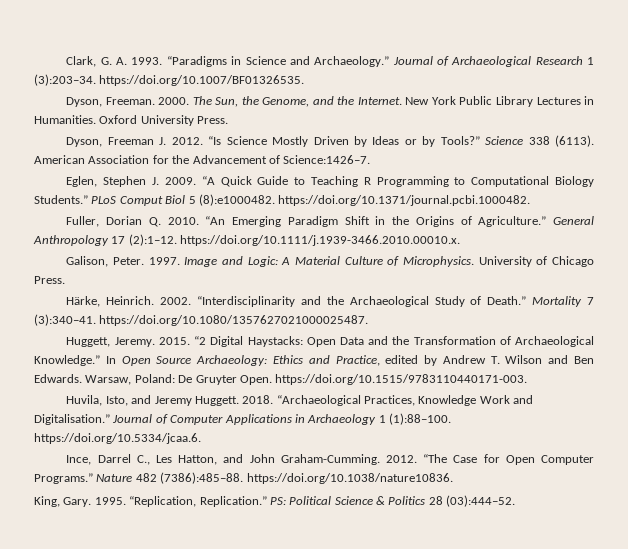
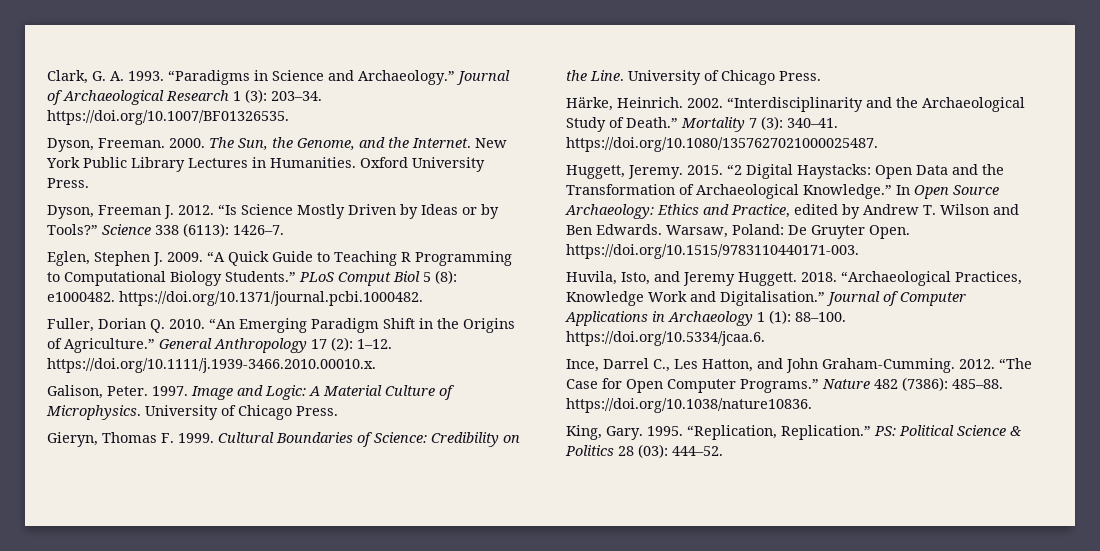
- Journal of Archaeological Research 1 (3):203–34. https://doi.org/10.1007/BF01326535.
+ Journal of Archaeological Research 1 (3): 203–34. https://doi.org/10.1007/BF01326535.
- Science 338 (6113). American Association for the Advancement of Science:1426–7.
+ Science 338 (6113): 1426–7.
- PLoS Comput Biol 5 (8):e1000482. https://doi.org/10.1371/journal.pcbi.1000482.
+ PLoS Comput Biol 5 (8): e1000482. https://doi.org/10.1371/journal.pcbi.1000482.
- General Anthropology 17 (2):1–12. https://doi.org/10.1111/j.1939-3466.2010.00010.x.
+ General Anthropology 17 (2): 1–12. https://doi.org/10.1111/j.1939-3466.2010.00010.x.
+ Gieryn, Thomas F. 1999. Cultural Boundaries of Science: Credibility on the Line. University of Chicago Press.
- Mortality 7 (3):340–41. https://doi.org/10.1080/1357627021000025487.
+ Mortality 7 (3): 340–41. https://doi.org/10.1080/1357627021000025487.
- Journal of Computer Applications in Archaeology 1 (1):88–100. https://doi.org/10.5334/jcaa.6.
+ Journal of Computer Applications in Archaeology 1 (1): 88–100. https://doi.org/10.5334/jcaa.6.
- Nature 482 (7386):485–88. https://doi.org/10.1038/nature10836.
+ Nature 482 (7386): 485–88. https://doi.org/10.1038/nature10836.
- PS: Political Science & Politics 28 (03):444–52.
+ PS: Political Science & Politics 28 (03): 444–52.

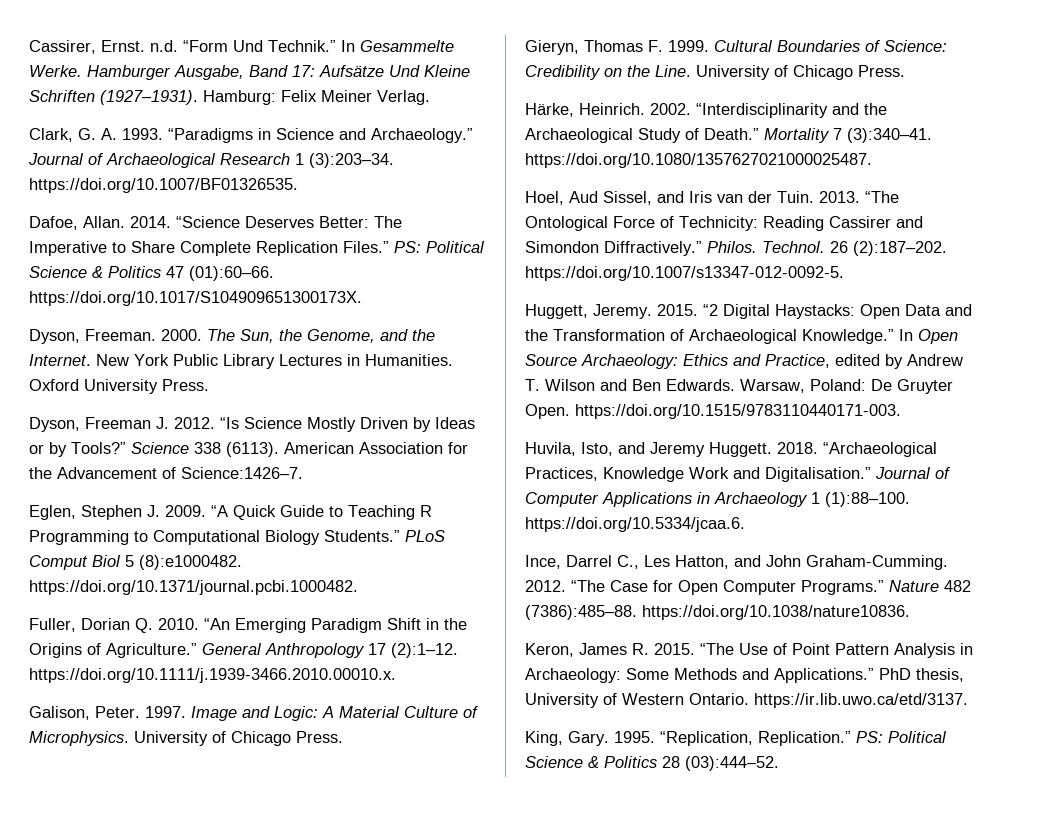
+ Cassirer, Ernst. n.d. “Form Und Technik.” In Gesammelte Werke. Hamburger Ausgabe, Band 17: Aufsätze Und Kleine Schriften (1927–1931). Hamburg: Felix Meiner Verlag.
- Journal of Archaeological Research 1 (3): 203–34. https://doi.org/10.1007/BF01326535.
+ Journal of Archaeological Research 1 (3):203–34. https://doi.org/10.1007/BF01326535.
+ Dafoe, Allan. 2014. “Science Deserves Better: The Imperative to Share Complete Replication Files.” PS: Political Science & Politics 47 (01):60–66. https://doi.org/10.1017/S104909651300173X.
- Science 338 (6113): 1426–7.
+ Science 338 (6113). American Association for the Advancement of Science:1426–7.
- PLoS Comput Biol 5 (8): e1000482. https://doi.org/10.1371/journal.pcbi.1000482.
+ PLoS Comput Biol 5 (8):e1000482. https://doi.org/10.1371/journal.pcbi.1000482.
- General Anthropology 17 (2): 1–12. https://doi.org/10.1111/j.1939-3466.2010.00010.x.
+ General Anthropology 17 (2):1–12. https://doi.org/10.1111/j.1939-3466.2010.00010.x.
- Mortality 7 (3): 340–41. https://doi.org/10.1080/1357627021000025487.
+ Mortality 7 (3):340–41. https://doi.org/10.1080/1357627021000025487.
+ Hoel, Aud Sissel, and Iris van der Tuin. 2013. “The Ontological Force of Technicity: Reading Cassirer and Simondon Diffractively.” Philos. Technol. 26 (2):187–202. https://doi.org/10.1007/s13347-012-0092-5.
- Journal of Computer Applications in Archaeology 1 (1): 88–100. https://doi.org/10.5334/jcaa.6.
+ Journal of Computer Applications in Archaeology 1 (1):88–100. https://doi.org/10.5334/jcaa.6.
- Nature 482 (7386): 485–88. https://doi.org/10.1038/nature10836.
+ Nature 482 (7386):485–88. https://doi.org/10.1038/nature10836.
+ Keron, James R. 2015. “The Use of Point Pattern Analysis in Archaeology: Some Methods and Applications.” PhD thesis, University of Western Ontario. https://ir.lib.uwo.ca/etd/3137.
- PS: Political Science & Politics 28 (03): 444–52.
+ PS: Political Science & Politics 28 (03):444–52.

